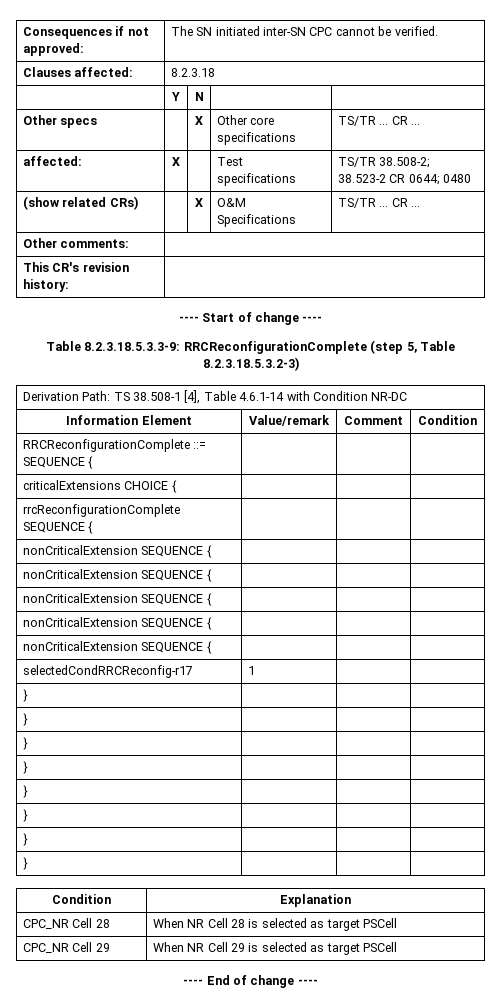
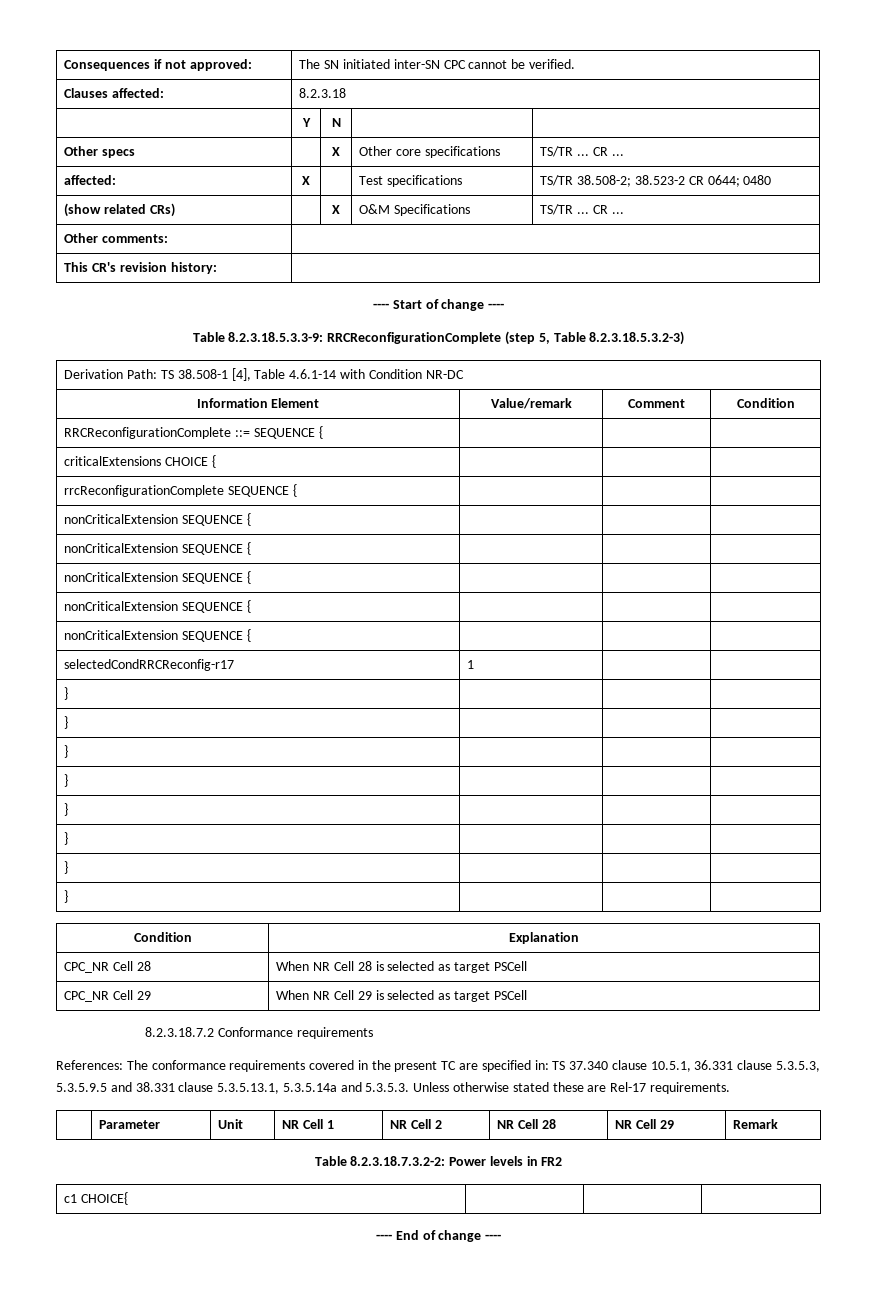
+ 8.2.3.18.7.2 Conformance requirements
+ References: The conformance requirements covered in the present TC are specified in: TS 37.340 clause 10.5.1, 36.331 clause 5.3.5.3, 5.3.5.9.5 and 38.331 clause 5.3.5.13.1, 5.3.5.14a and 5.3.5.3. Unless otherwise stated these are Rel-17 requirements.
+ | Parameter | Unit | NR Cell 1 | NR Cell 2 | NR Cell 28 | NR Cell 29 | Remark
+ Table 8.2.3.18.7.3.2-2: Power levels in FR2
+ c1 CHOICE{ | | |

